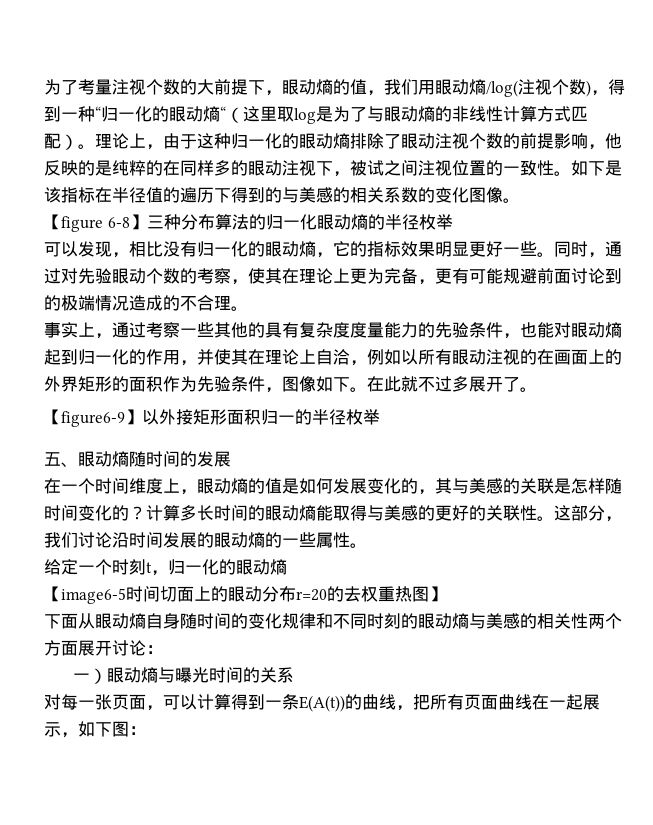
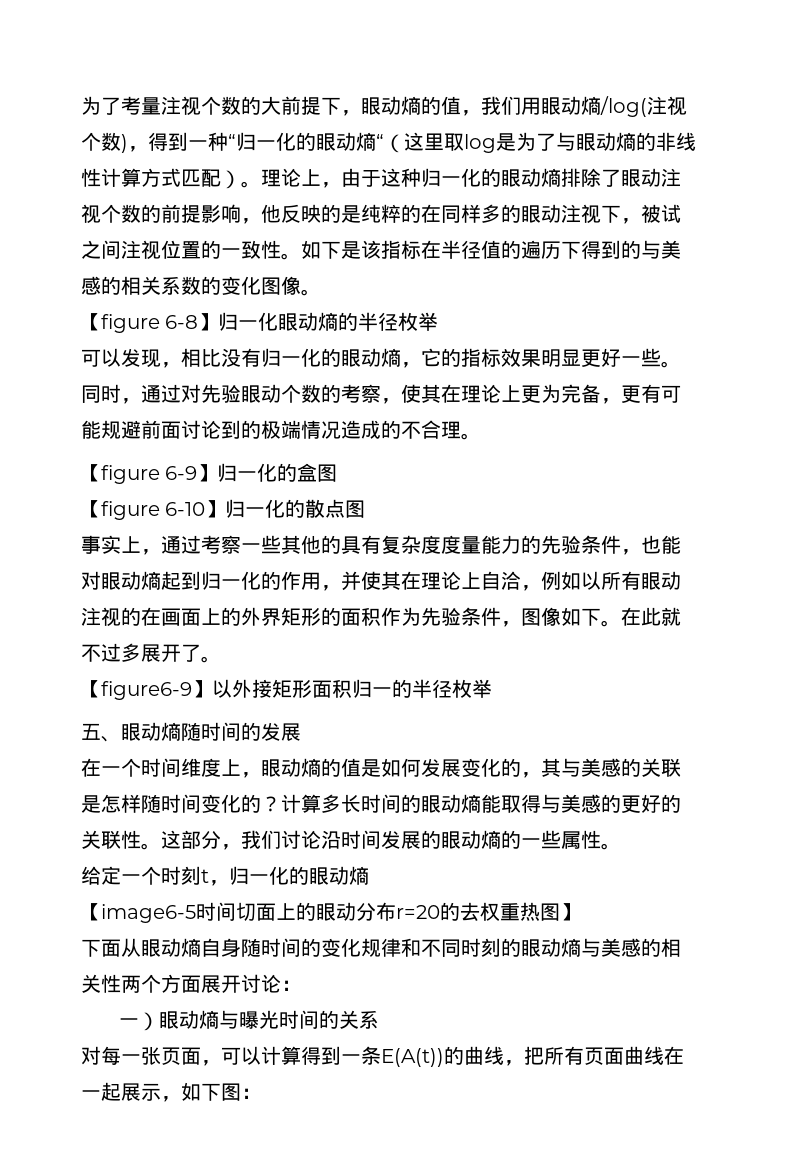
- 【figure 6-8】三种分布算法的归一化眼动熵的半径枚举
+ 【figure 6-8】归一化眼动熵的半径枚举
+ 【figure 6-9】归一化的盒图
+ 【figure 6-10】归一化的散点图

